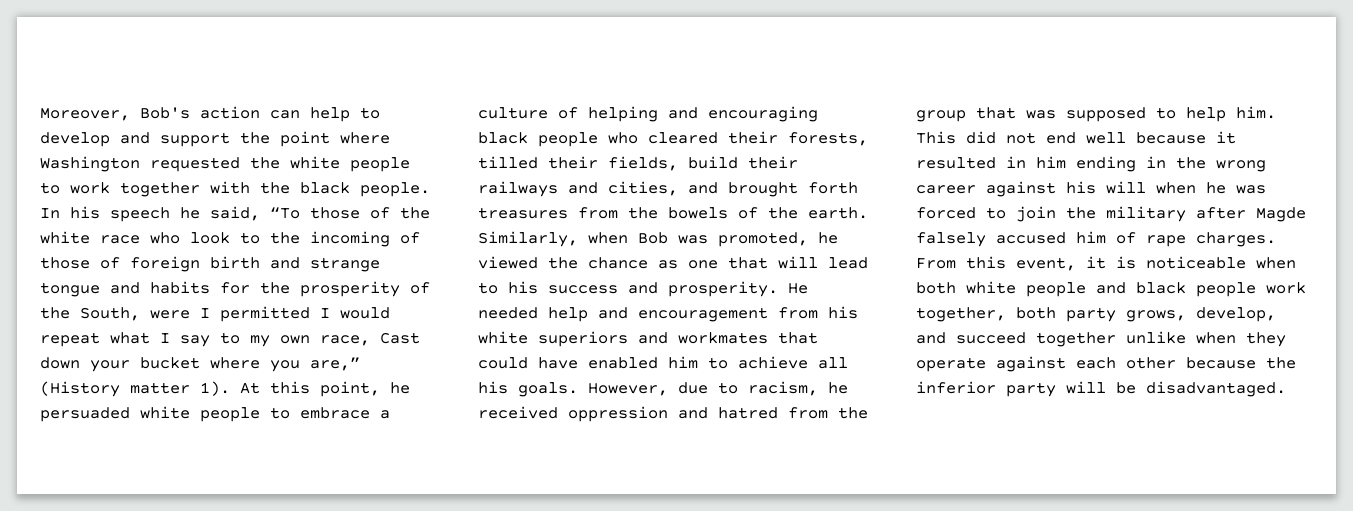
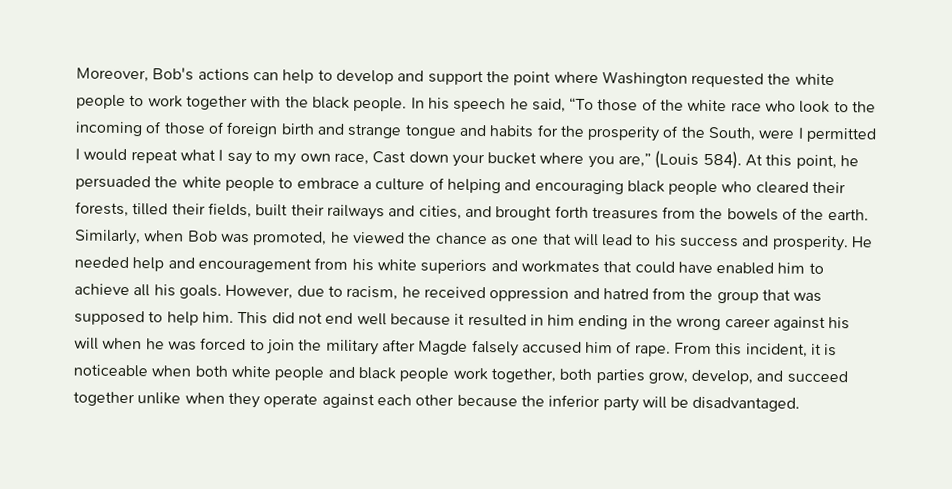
- Moreover, Bob's action can help to develop and support the point where Washington requested the white people to work together with the black people.
+ Moreover, Bob's actions can help to develop and support the point where Washington requested the white people to work together with the black people.
- In his speech he said, “To those of the white race who look to the incoming of those of foreign birth and strange tongue and habits for the prosperity of the South, were I permitted I would repeat what I say to my own race, Cast down your bucket where you are,” (History matter 1).
+ In his speech he said, “To those of the white race who look to the incoming of those of foreign birth and strange tongue and habits for the prosperity of the South, were I permitted I would repeat what I say to my own race, Cast down your bucket where you are,” (Louis 584).
- At this point, he persuaded white people to embrace a culture of helping and encouraging black people who cleared their forests, tilled their fields, build their railways and cities, and brought forth treasures from the bowels of the earth.
+ At this point, he persuaded the white people to embrace a culture of helping and encouraging black people who cleared their forests, tilled their fields, built their railways and cities, and brought forth treasures from the bowels of the earth.
- This did not end well because it resulted in him ending in the wrong career against his will when he was forced to join the military after Magde falsely accused him of rape charges.
+ This did not end well because it resulted in him ending in the wrong career against his will when he was forced to join the military after Magde falsely accused him of rape.
- From this event, it is noticeable when both white people and black people work together, both party grows, develop, and succeed together unlike when they operate against each other because the inferior party will be disadvantaged.
+ From this incident, it is noticeable when both white people and black people work together, both parties grow, develop, and succeed together unlike when they operate against each other because the inferior party will be disadvantaged.

